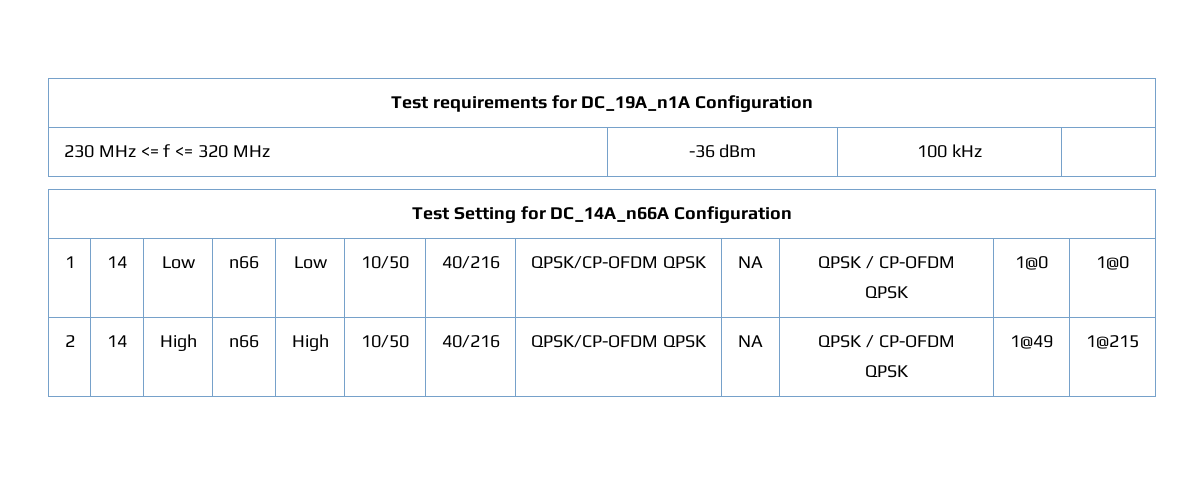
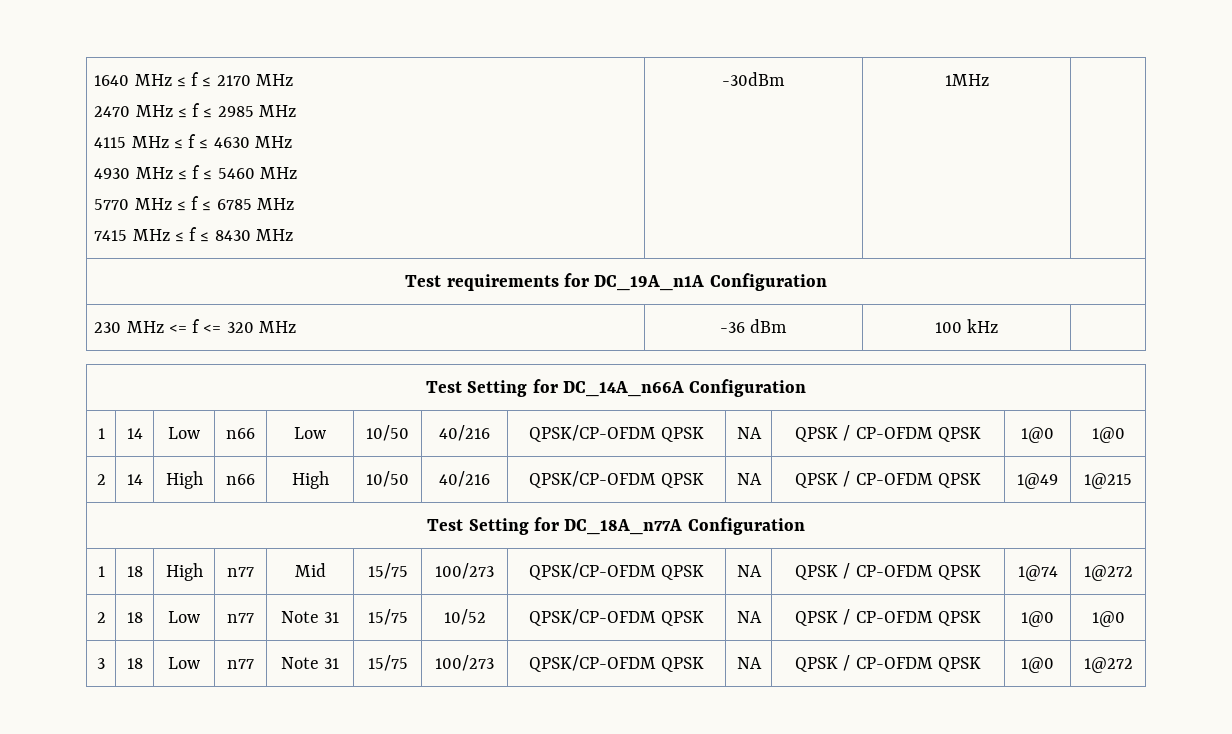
+ 1640 MHz ≤ f ≤ 2170 MHz
+ 2470 MHz ≤ f ≤ 2985 MHz
+ 4115 MHz ≤ f ≤ 4630 MHz
+ 4930 MHz ≤ f ≤ 5460 MHz
+ 5770 MHz ≤ f ≤ 6785 MHz
+ 7415 MHz ≤ f ≤ 8430 MHz | -30dBm | 1MHz
+ Test Setting for DC_18A_n77A Configuration
+ 1 | 18 | High | n77 | Mid | 15/75 | 100/273 | QPSK/CP-OFDM QPSK | NA | QPSK / CP-OFDM QPSK | 1@74 | 1@272
+ 2 | 18 | Low | n77 | Note 31 | 15/75 | 10/52 | QPSK/CP-OFDM QPSK | NA | QPSK / CP-OFDM QPSK | 1@0 | 1@0
+ 3 | 18 | Low | n77 | Note 31 | 15/75 | 100/273 | QPSK/CP-OFDM QPSK | NA | QPSK / CP-OFDM QPSK | 1@0 | 1@272

